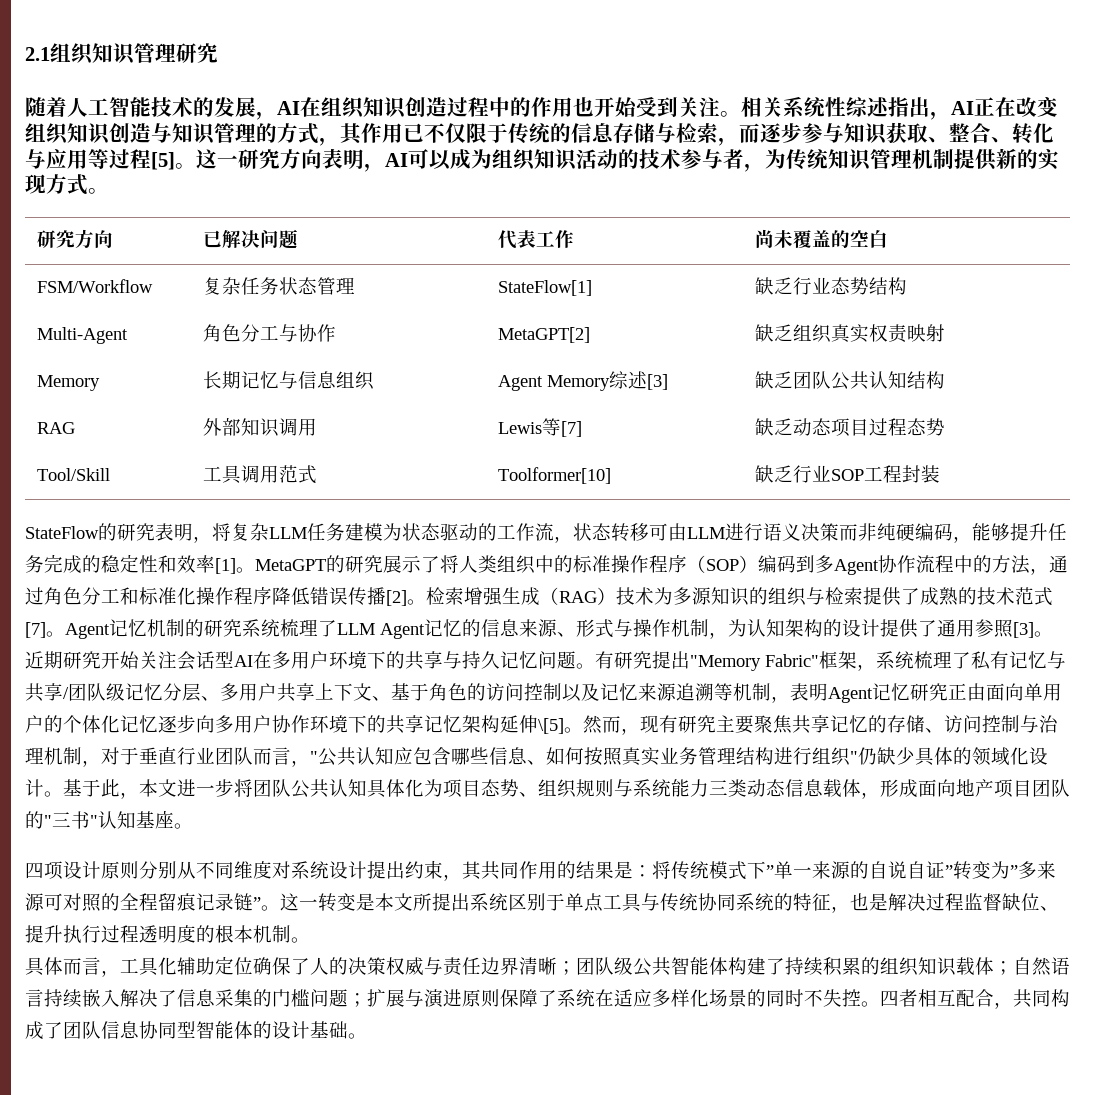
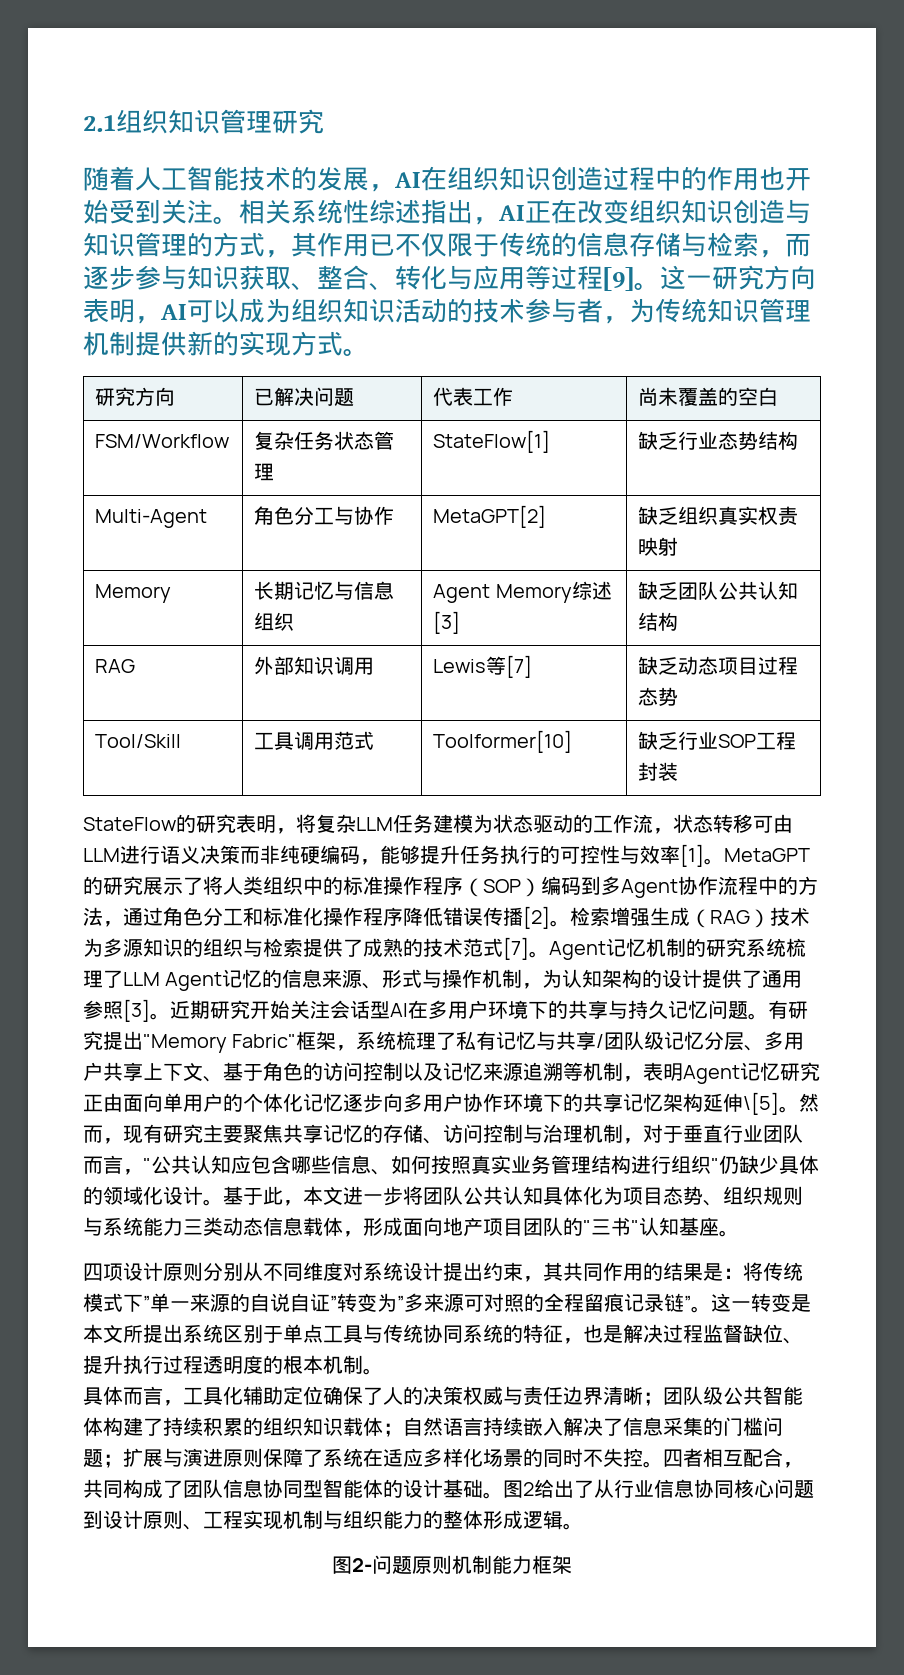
- 相关系统性综述指出，AI正在改变组织知识创造与知识管理的方式，其作用已不仅限于传统的信息存储与检索，而逐步参与知识获取、整合、转化与应用等过程[5]。
+ 相关系统性综述指出，AI正在改变组织知识创造与知识管理的方式，其作用已不仅限于传统的信息存储与检索，而逐步参与知识获取、整合、转化与应用等过程[9]。
- StateFlow的研究表明，将复杂LLM任务建模为状态驱动的工作流，状态转移可由LLM进行语义决策而非纯硬编码，能够提升任务完成的稳定性和效率[1]。
+ StateFlow的研究表明，将复杂LLM任务建模为状态驱动的工作流，状态转移可由LLM进行语义决策而非纯硬编码，能够提升任务执行的可控性与效率[1]。
+ 图2给出了从行业信息协同核心问题到设计原则、工程实现机制与组织能力的整体形成逻辑。
+ 图2-问题原则机制能力框架

